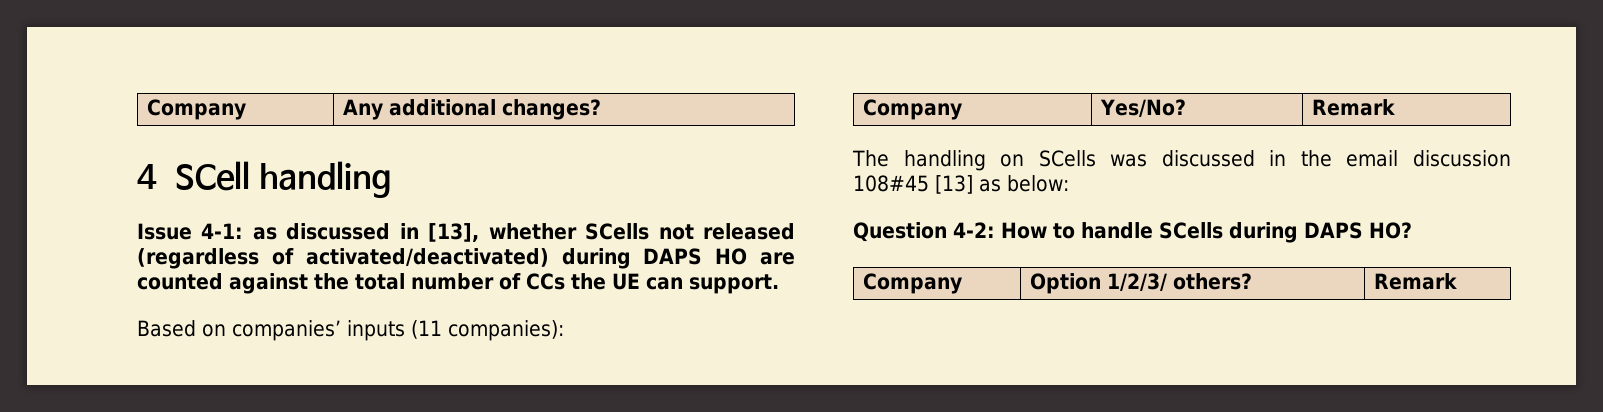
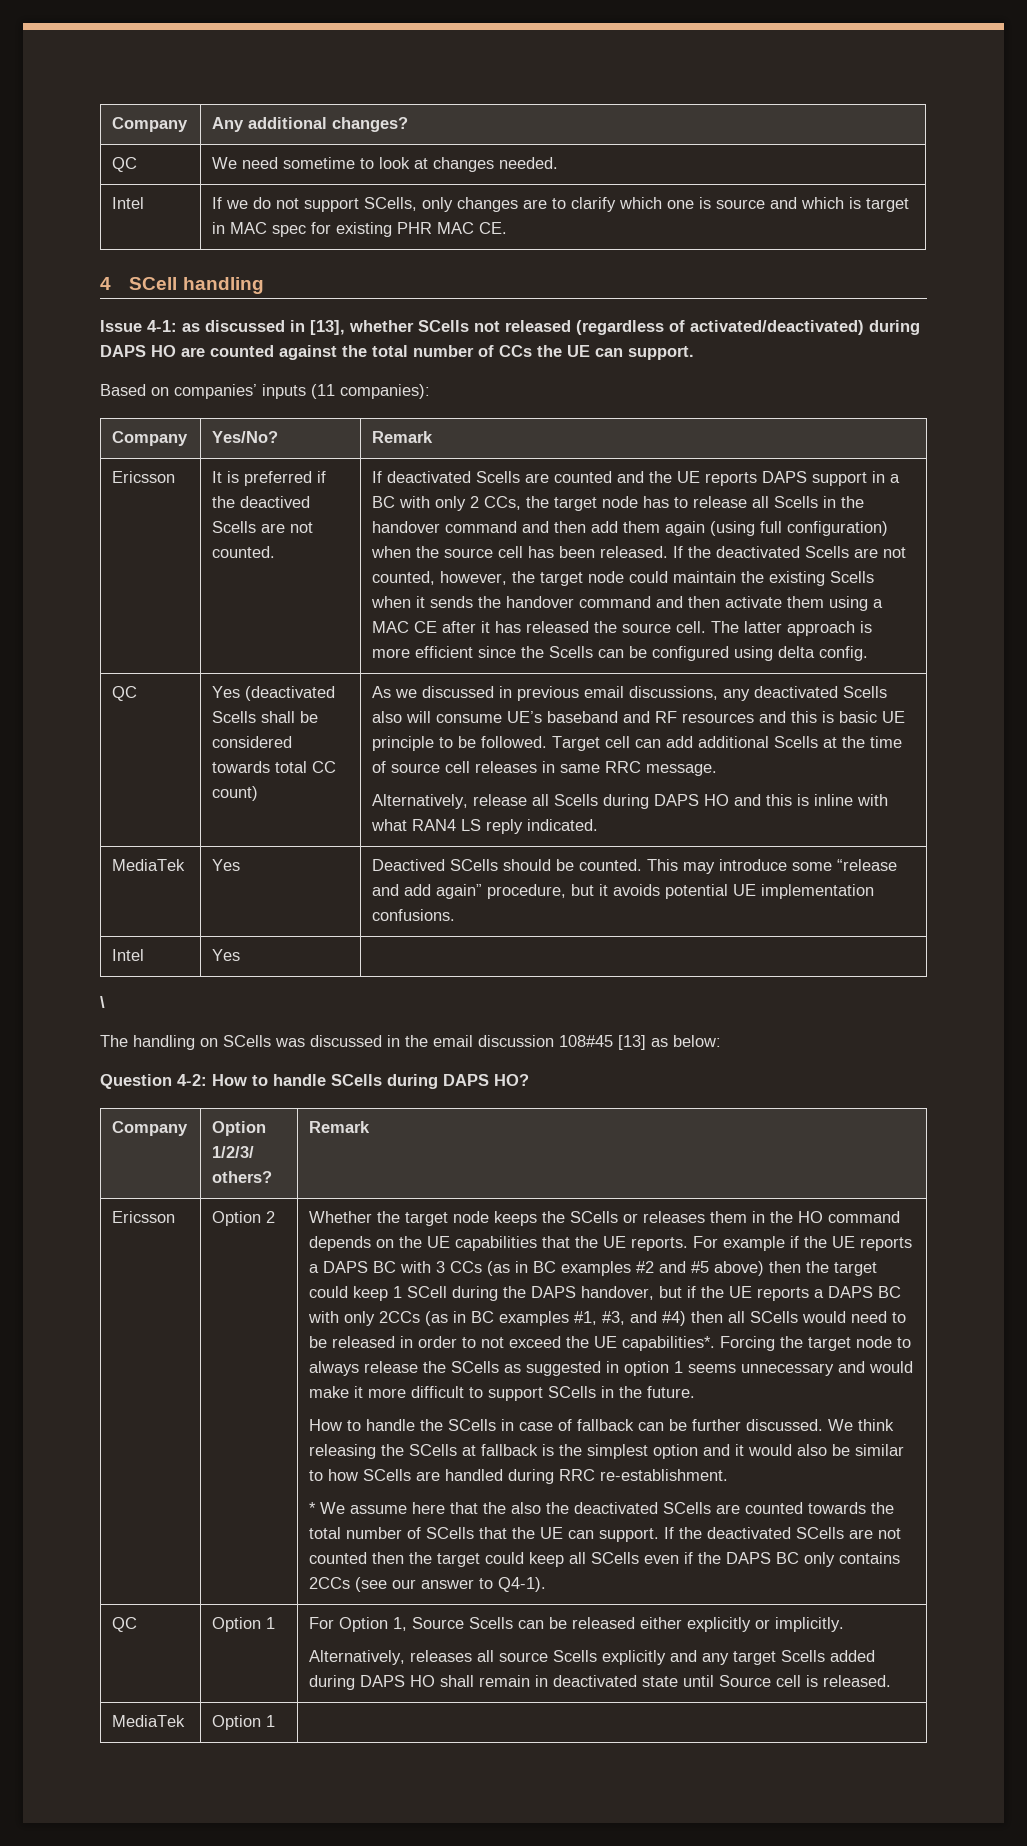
+ QC | We need sometime to look at changes needed.
+ Intel | If we do not support SCells, only changes are to clarify which one is source and which is target in MAC spec for existing PHR MAC CE.
+ Ericsson | It is preferred if the deactived Scells are not counted. | If deactivated Scells are counted and the UE reports DAPS support in a BC with only 2 CCs, the target node has to release all Scells in the handover command and then add them again (using full configuration) when the source cell has been released. If the deactivated Scells are not counted, however, the target node could maintain the existing Scells when it sends the handover command and then activate them using a MAC CE after it has released the source cell. The latter approach is more efficient since the Scells can be configured using delta config.
+ QC | Yes (deactivated Scells shall be considered towards total CC count) | As we discussed in previous email discussions, any deactivated Scells also will consume UE’s baseband and RF resources and this is basic UE principle to be followed. Target cell can add additional Scells at the time of source cell releases in same RRC message.
+ Alternatively, release all Scells during DAPS HO and this is inline with what RAN4 LS reply indicated.
+ MediaTek | Yes | Deactived SCells should be counted. This may introduce some “release and add again” procedure, but it avoids potential UE implementation confusions.
+ Intel | Yes |
+ \
+ Ericsson | Option 2 | Whether the target node keeps the SCells or releases them in the HO command depends on the UE capabilities that the UE reports. For example if the UE reports a DAPS BC with 3 CCs (as in BC examples #2 and #5 above) then the target could keep 1 SCell during the DAPS handover, but if the UE reports a DAPS BC with only 2CCs (as in BC examples #1, #3, and #4) then all SCells would need to be released in order to not exceed the UE capabilities*. Forcing the target node to always release the SCells as suggested in option 1 seems unnecessary and would make it more difficult to support SCells in the future.
+ How to handle the SCells in case of fallback can be further discussed. We think releasing the SCells at fallback is the simplest option and it would also be similar to how SCells are handled during RRC re-establishment.
+ * We assume here that the also the deactivated SCells are counted towards the total number of SCells that the UE can support. If the deactivated SCells are not counted then the target could keep all SCells even if the DAPS BC only contains 2CCs (see our answer to Q4-1).
+ QC | Option 1 | For Option 1, Source Scells can be released either explicitly or implicitly.
+ Alternatively, releases all source Scells explicitly and any target Scells added during DAPS HO shall remain in deactivated state until Source cell is released.
+ MediaTek | Option 1 |

